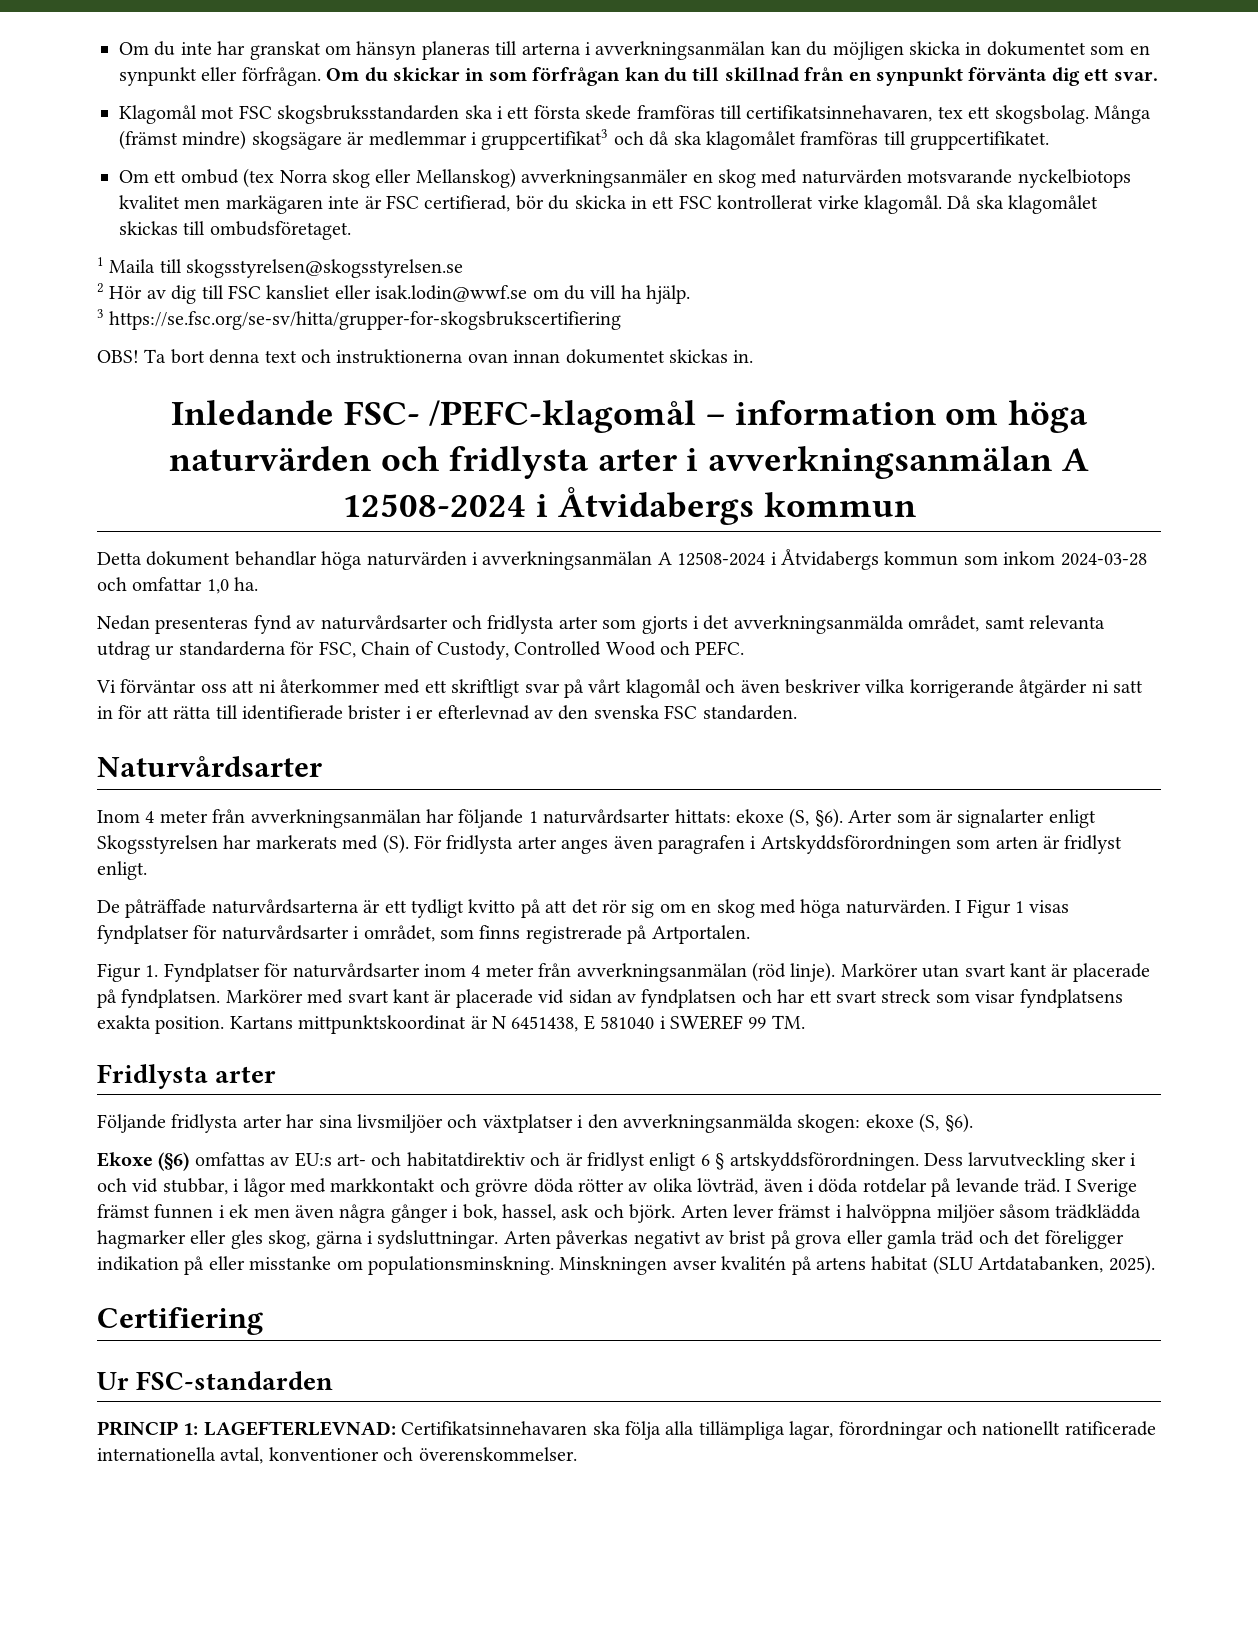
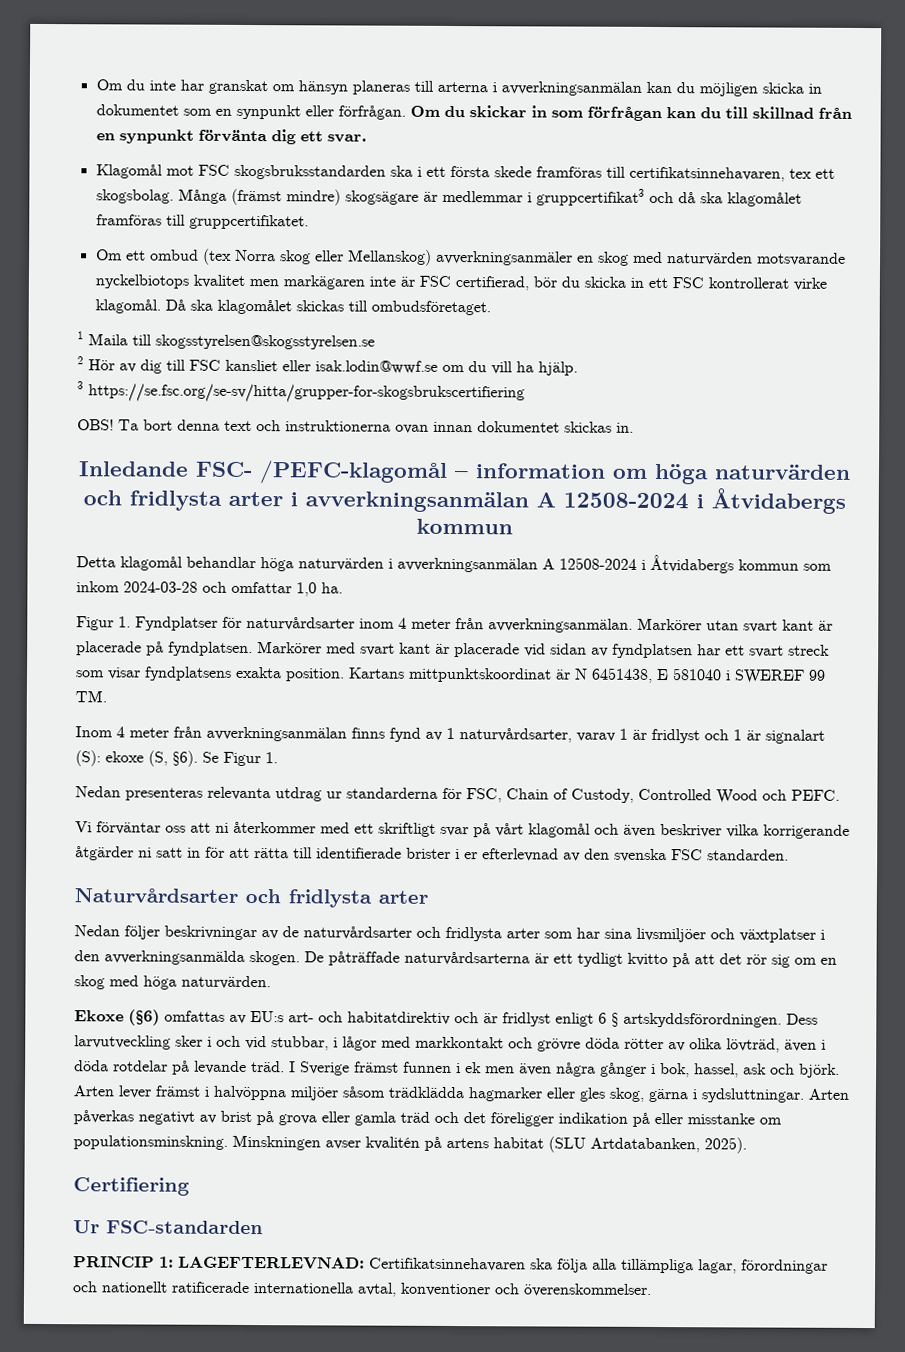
- Detta dokument behandlar höga naturvärden i avverkningsanmälan A 12508-2024 i Åtvidabergs kommun som inkom 2024-03-28 och omfattar 1,0 ha.
+ Detta klagomål behandlar höga naturvärden i avverkningsanmälan A 12508-2024 i Åtvidabergs kommun som inkom 2024-03-28 och omfattar 1,0 ha.
- Nedan presenteras fynd av naturvårdsarter och fridlysta arter som gjorts i det avverkningsanmälda området, samt relevanta utdrag ur standarderna för FSC, Chain of Custody, Controlled Wood och PEFC.
+ Figur 1. Fyndplatser för naturvårdsarter inom 4 meter från avverkningsanmälan. Markörer utan svart kant är placerade på fyndplatsen. Markörer med svart kant är placerade vid sidan av fyndplatsen har ett svart streck som visar fyndplatsens exakta position. Kartans mittpunktskoordinat är N 6451438, E 581040 i SWEREF 99 TM.
+ Inom 4 meter från avverkningsanmälan finns fynd av 1 naturvårdsarter, varav 1 är fridlyst och 1 är signalart (S): ekoxe (S, §6). Se Figur 1.
+ Nedan presenteras relevanta utdrag ur standarderna för FSC, Chain of Custody, Controlled Wood och PEFC.
- Naturvårdsarter
- Inom 4 meter från avverkningsanmälan har följande 1 naturvårdsarter hittats: ekoxe (S, §6). Arter som är signalarter enligt Skogsstyrelsen har markerats med (S). För fridlysta arter anges även paragrafen i Artskyddsförordningen som arten är fridlyst enligt.
- De påträffade naturvårdsarterna är ett tydligt kvitto på att det rör sig om en skog med höga naturvärden. I Figur 1 visas fyndplatser för naturvårdsarter i området, som finns registrerade på Artportalen.
- Figur 1. Fyndplatser för naturvårdsarter inom 4 meter från avverkningsanmälan (röd linje). Markörer utan svart kant är placerade på fyndplatsen. Markörer med svart kant är placerade vid sidan av fyndplatsen och har ett svart streck som visar fyndplatsens exakta position. Kartans mittpunktskoordinat är N 6451438, E 581040 i SWEREF 99 TM.
- Fridlysta arter
- Följande fridlysta arter har sina livsmiljöer och växtplatser i den avverkningsanmälda skogen: ekoxe (S, §6).
+ Naturvårdsarter och fridlysta arter
+ Nedan följer beskrivningar av de naturvårdsarter och fridlysta arter som har sina livsmiljöer och växtplatser i den avverkningsanmälda skogen. De påträffade naturvårdsarterna är ett tydligt kvitto på att det rör sig om en skog med höga naturvärden.

